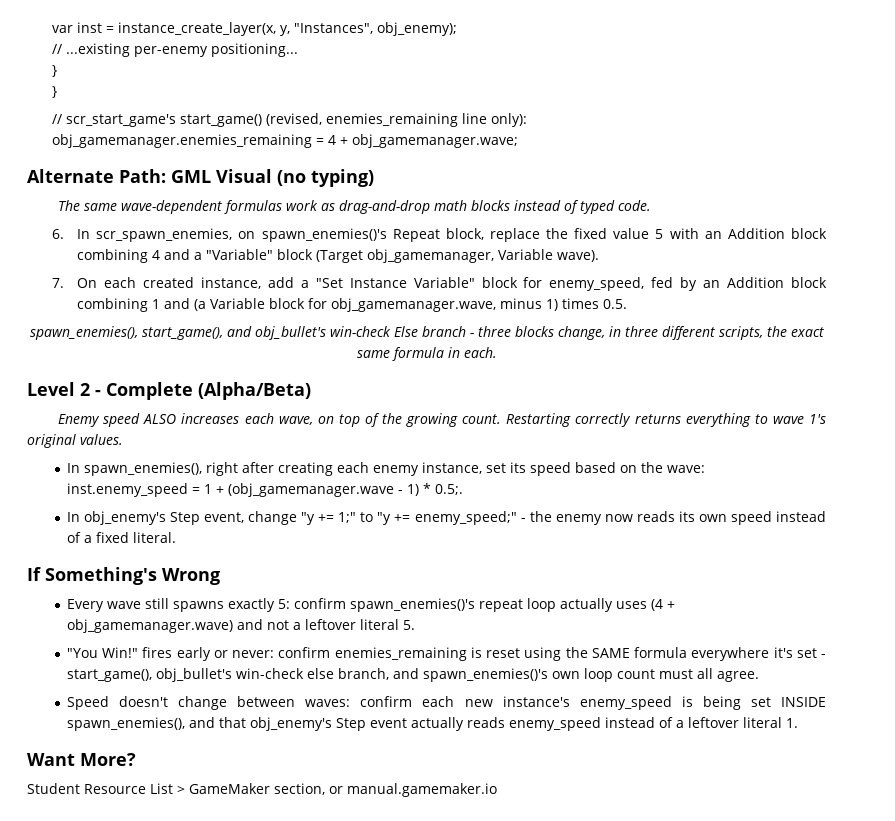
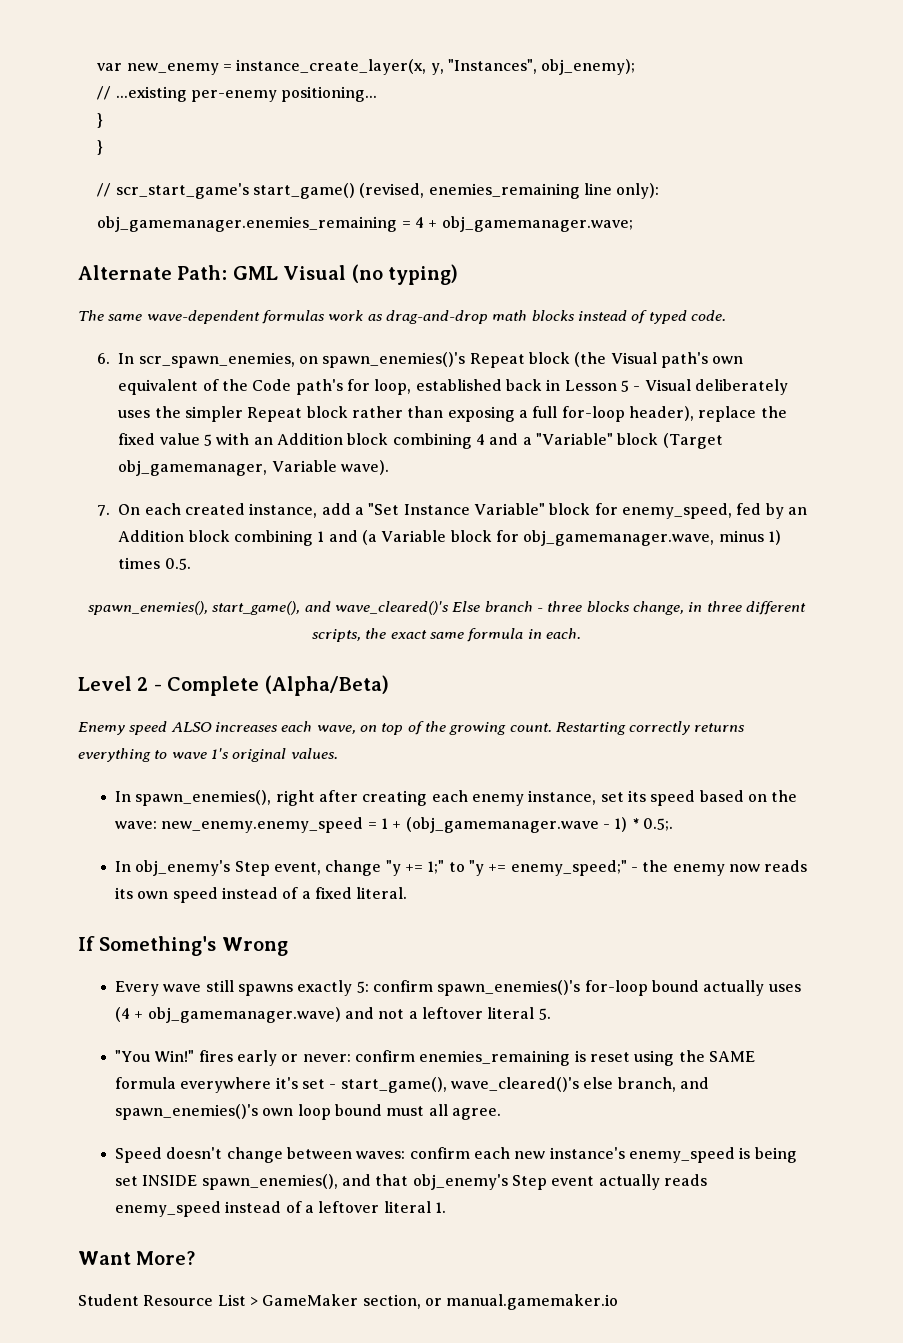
- var inst = instance_create_layer(x, y, "Instances", obj_enemy);
+ var new_enemy = instance_create_layer(x, y, "Instances", obj_enemy);
- 6. In scr_spawn_enemies, on spawn_enemies()'s Repeat block, replace the fixed value 5 with an Addition block combining 4 and a "Variable" block (Target obj_gamemanager, Variable wave).
+ 6. In scr_spawn_enemies, on spawn_enemies()'s Repeat block (the Visual path's own equivalent of the Code path's for loop, established back in Lesson 5 - Visual deliberately uses the simpler Repeat block rather than exposing a full for-loop header), replace the fixed value 5 with an Addition block combining 4 and a "Variable" block (Target obj_gamemanager, Variable wave).
- spawn_enemies(), start_game(), and obj_bullet's win-check Else branch - three blocks change, in three different scripts, the exact same formula in each.
+ spawn_enemies(), start_game(), and wave_cleared()'s Else branch - three blocks change, in three different scripts, the exact same formula in each.
- In spawn_enemies(), right after creating each enemy instance, set its speed based on the wave: inst.enemy_speed = 1 + (obj_gamemanager.wave - 1) * 0.5;.
+ In spawn_enemies(), right after creating each enemy instance, set its speed based on the wave: new_enemy.enemy_speed = 1 + (obj_gamemanager.wave - 1) * 0.5;.
- Every wave still spawns exactly 5: confirm spawn_enemies()'s repeat loop actually uses (4 + obj_gamemanager.wave) and not a leftover literal 5.
+ Every wave still spawns exactly 5: confirm spawn_enemies()'s for-loop bound actually uses (4 + obj_gamemanager.wave) and not a leftover literal 5.
- "You Win!" fires early or never: confirm enemies_remaining is reset using the SAME formula everywhere it's set - start_game(), obj_bullet's win-check else branch, and spawn_enemies()'s own loop count must all agree.
+ "You Win!" fires early or never: confirm enemies_remaining is reset using the SAME formula everywhere it's set - start_game(), wave_cleared()'s else branch, and spawn_enemies()'s own loop bound must all agree.

